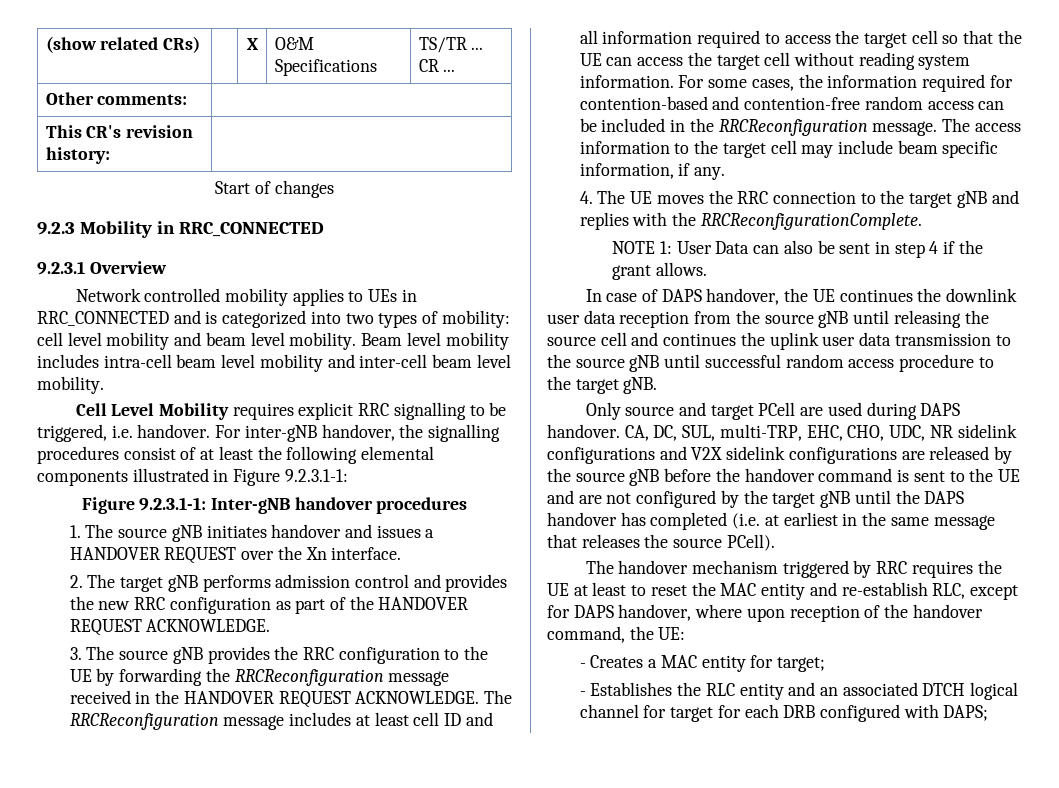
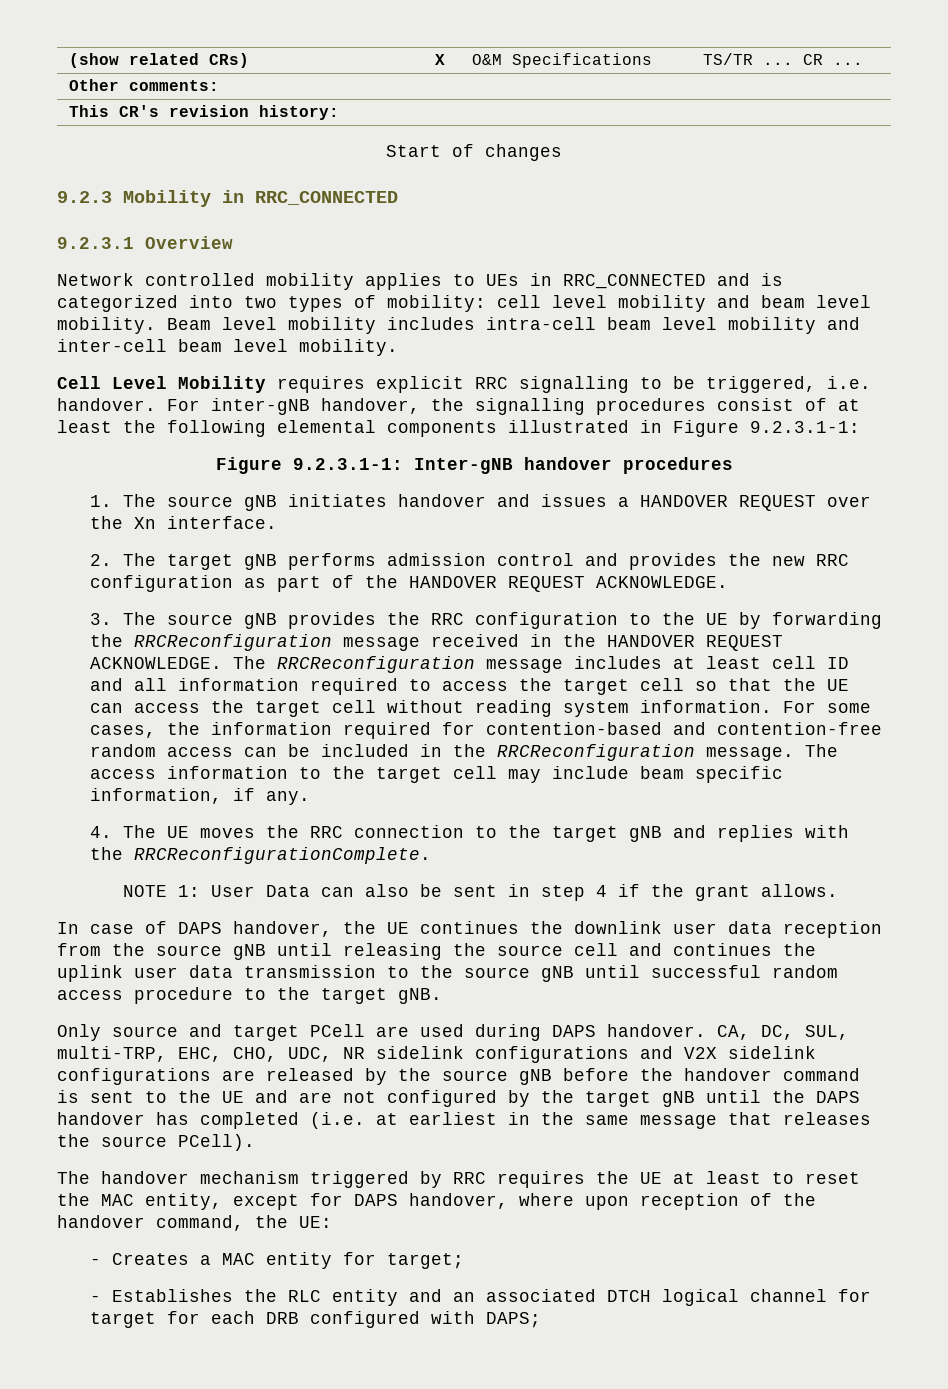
- The handover mechanism triggered by RRC requires the UE at least to reset the MAC entity and re-establish RLC, except for DAPS handover, where upon reception of the handover command, the UE:
+ The handover mechanism triggered by RRC requires the UE at least to reset the MAC entity, except for DAPS handover, where upon reception of the handover command, the UE:

